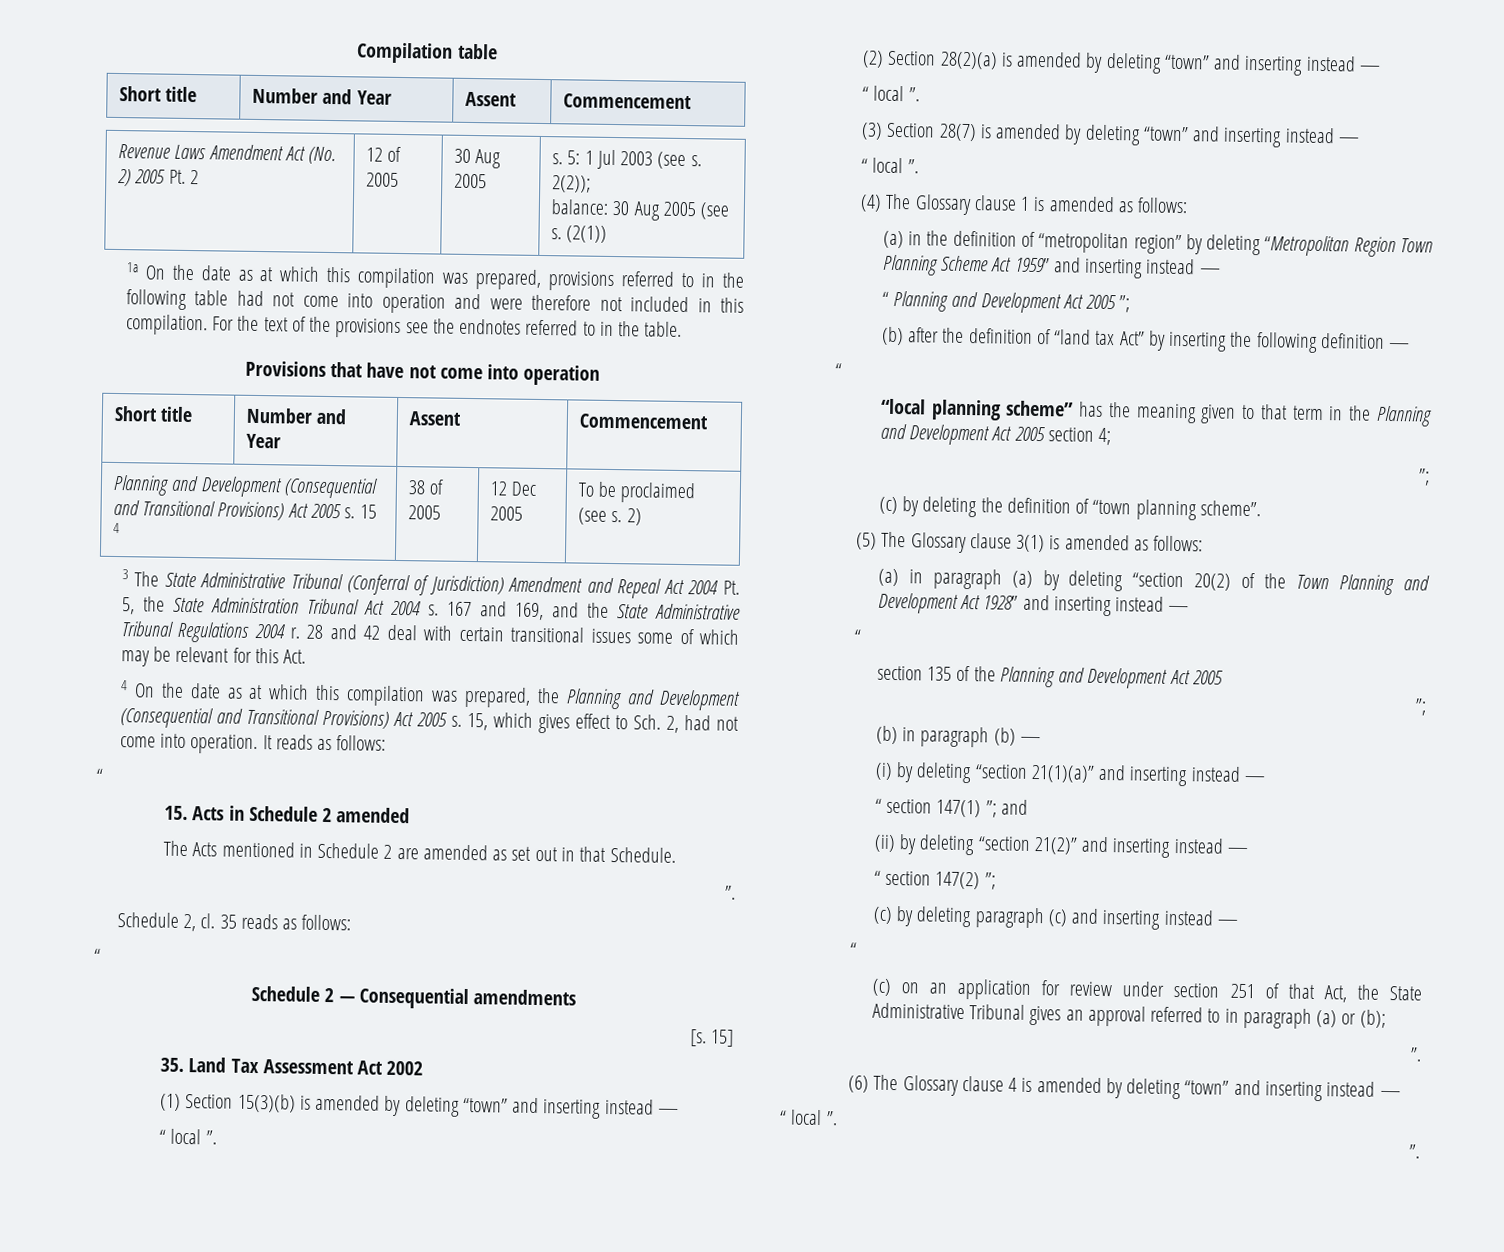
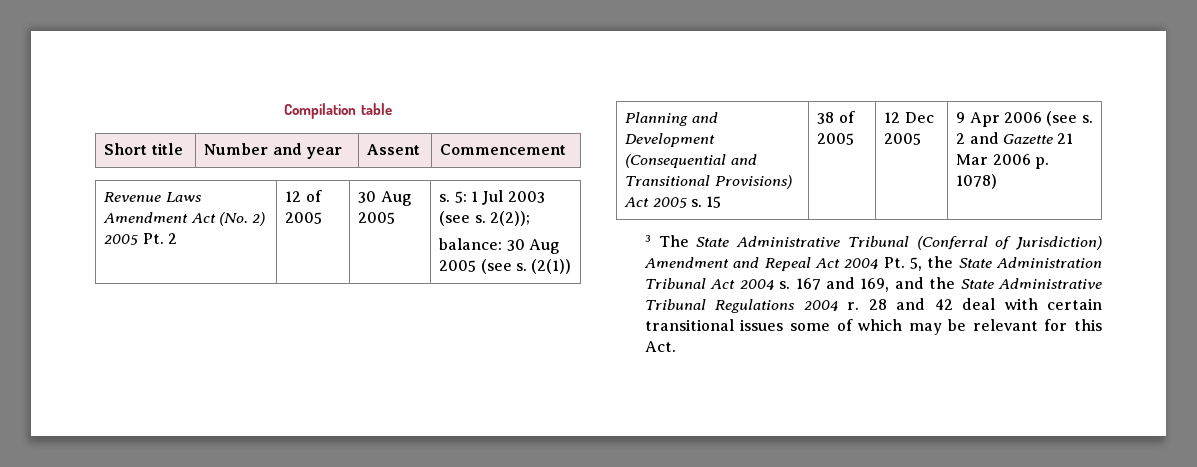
  Compilation table
- Short title | Number and Year | Assent | Commencement
+ Short title | Number and year | Assent | Commencement
- 1a On the date as at which this compilation was prepared, provisions referred to in the following table had not come into operation and were therefore not included in this compilation. For the text of the provisions see the endnotes referred to in the table.
- Provisions that have not come into operation
- Short title | Number and Year | Assent | Commencement
- Planning and Development (Consequential and Transitional Provisions) Act 2005 s. 15 4 | 38 of 2005 | 12 Dec 2005 | To be proclaimed (see s. 2)
+ Planning and Development (Consequential and Transitional Provisions) Act 2005 s. 15 | 38 of 2005 | 12 Dec 2005 | 9 Apr 2006 (see s. 2 and Gazette 21 Mar 2006 p. 1078)
- 4 On the date as at which this compilation was prepared, the Planning and Development (Consequential and Transitional Provisions) Act 2005 s. 15, which gives effect to Sch. 2, had not come into operation. It reads as follows:
- “
- 15. Acts in Schedule 2 amended
- The Acts mentioned in Schedule 2 are amended as set out in that Schedule.
- ”.
- Schedule 2, cl. 35 reads as follows:
- “
- Schedule 2 — Consequential amendments
- [s. 15]
- 35. Land Tax Assessment Act 2002
- (1) Section 15(3)(b) is amended by deleting “town” and inserting instead —
- “ local ”.
- (2) Section 28(2)(a) is amended by deleting “town” and inserting instead —
- “ local ”.
- (3) Section 28(7) is amended by deleting “town” and inserting instead —
- “ local ”.
- (4) The Glossary clause 1 is amended as follows:
- (a) in the definition of “metropolitan region” by deleting “Metropolitan Region Town Planning Scheme Act 1959” and inserting instead —
- “ Planning and Development Act 2005 ”;
- (b) after the definition of “land tax Act” by inserting the following definition —
- “
- “local planning scheme” has the meaning given to that term in the Planning and Development Act 2005 section 4;
- ”;
- (c) by deleting the definition of “town planning scheme”.
- (5) The Glossary clause 3(1) is amended as follows:
- (a) in paragraph (a) by deleting “section 20(2) of the Town Planning and Development Act 1928” and inserting instead —
- “
- section 135 of the Planning and Development Act 2005
- ”;
- (b) in paragraph (b) —
- (i) by deleting “section 21(1)(a)” and inserting instead —
- “ section 147(1) ”; and
- (ii) by deleting “section 21(2)” and inserting instead —
- “ section 147(2) ”;
- (c) by deleting paragraph (c) and inserting instead —
- “
- (c) on an application for review under section 251 of that Act, the State Administrative Tribunal gives an approval referred to in paragraph (a) or (b);
- ”.
- (6) The Glossary clause 4 is amended by deleting “town” and inserting instead —
- “ local ”.
- ”.

